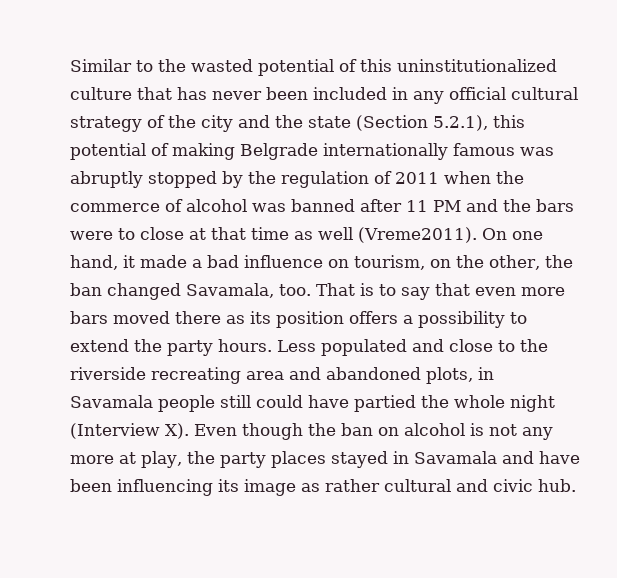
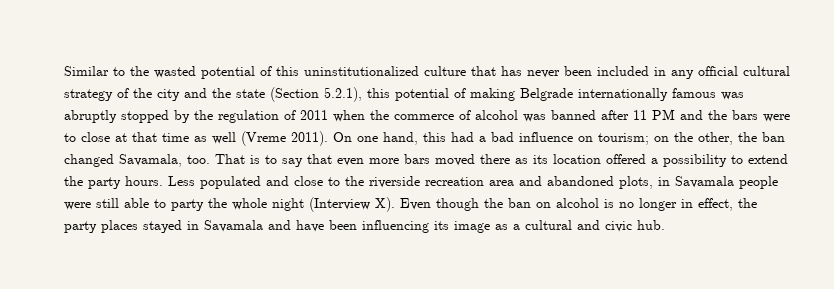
- Similar to the wasted potential of this uninstitutionalized culture that has never been included in any official cultural strategy of the city and the state (Section 5.2.1), this potential of making Belgrade internationally famous was abruptly stopped by the regulation of 2011 when the commerce of alcohol was banned after 11 PM and the bars were to close at that time as well (Vreme2011).
+ Similar to the wasted potential of this uninstitutionalized culture that has never been included in any official cultural strategy of the city and the state (Section 5.2.1), this potential of making Belgrade internationally famous was abruptly stopped by the regulation of 2011 when the commerce of alcohol was banned after 11 PM and the bars were to close at that time as well (Vreme 2011).
- On one hand, it made a bad influence on tourism, on the other, the ban changed Savamala, too.
+ On one hand, this had a bad influence on tourism; on the other, the ban changed Savamala, too.
- That is to say that even more bars moved there as its position offers a possibility to extend the party hours.
+ That is to say that even more bars moved there as its location offered a possibility to extend the party hours.
- Less populated and close to the riverside recreating area and abandoned plots, in Savamala people still could have partied the whole night (Interview X). Even though the ban on alcohol is not any more at play, the party places stayed in Savamala and have been influencing its image as rather cultural and civic hub.
+ Less populated and close to the riverside recreation area and abandoned plots, in Savamala people were still able to party the whole night (Interview X). Even though the ban on alcohol is no longer in effect, the party places stayed in Savamala and have been influencing its image as a cultural and civic hub.

